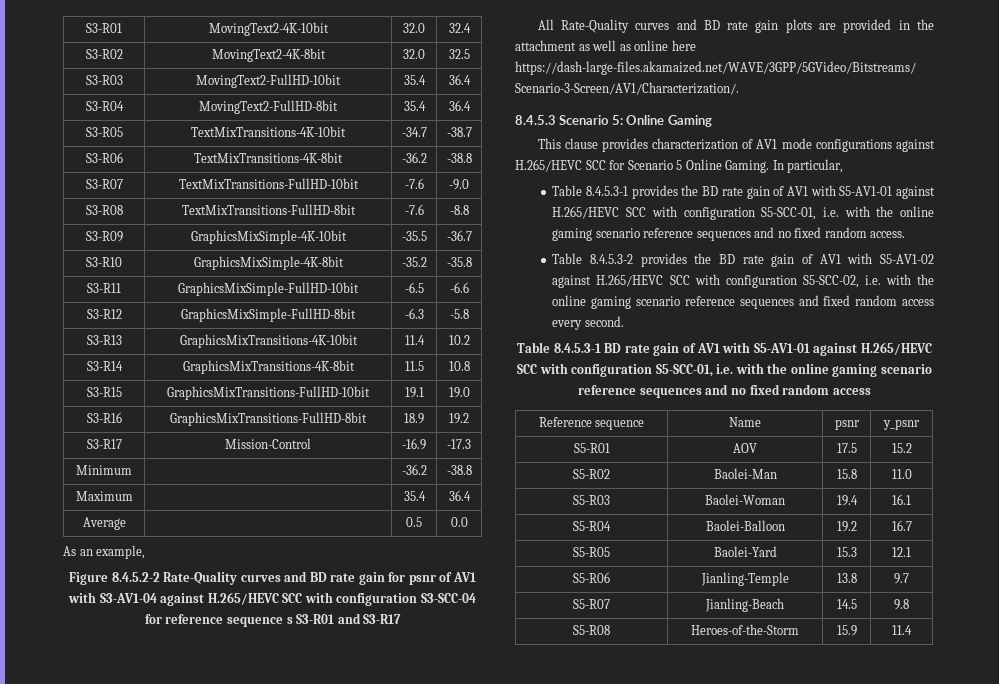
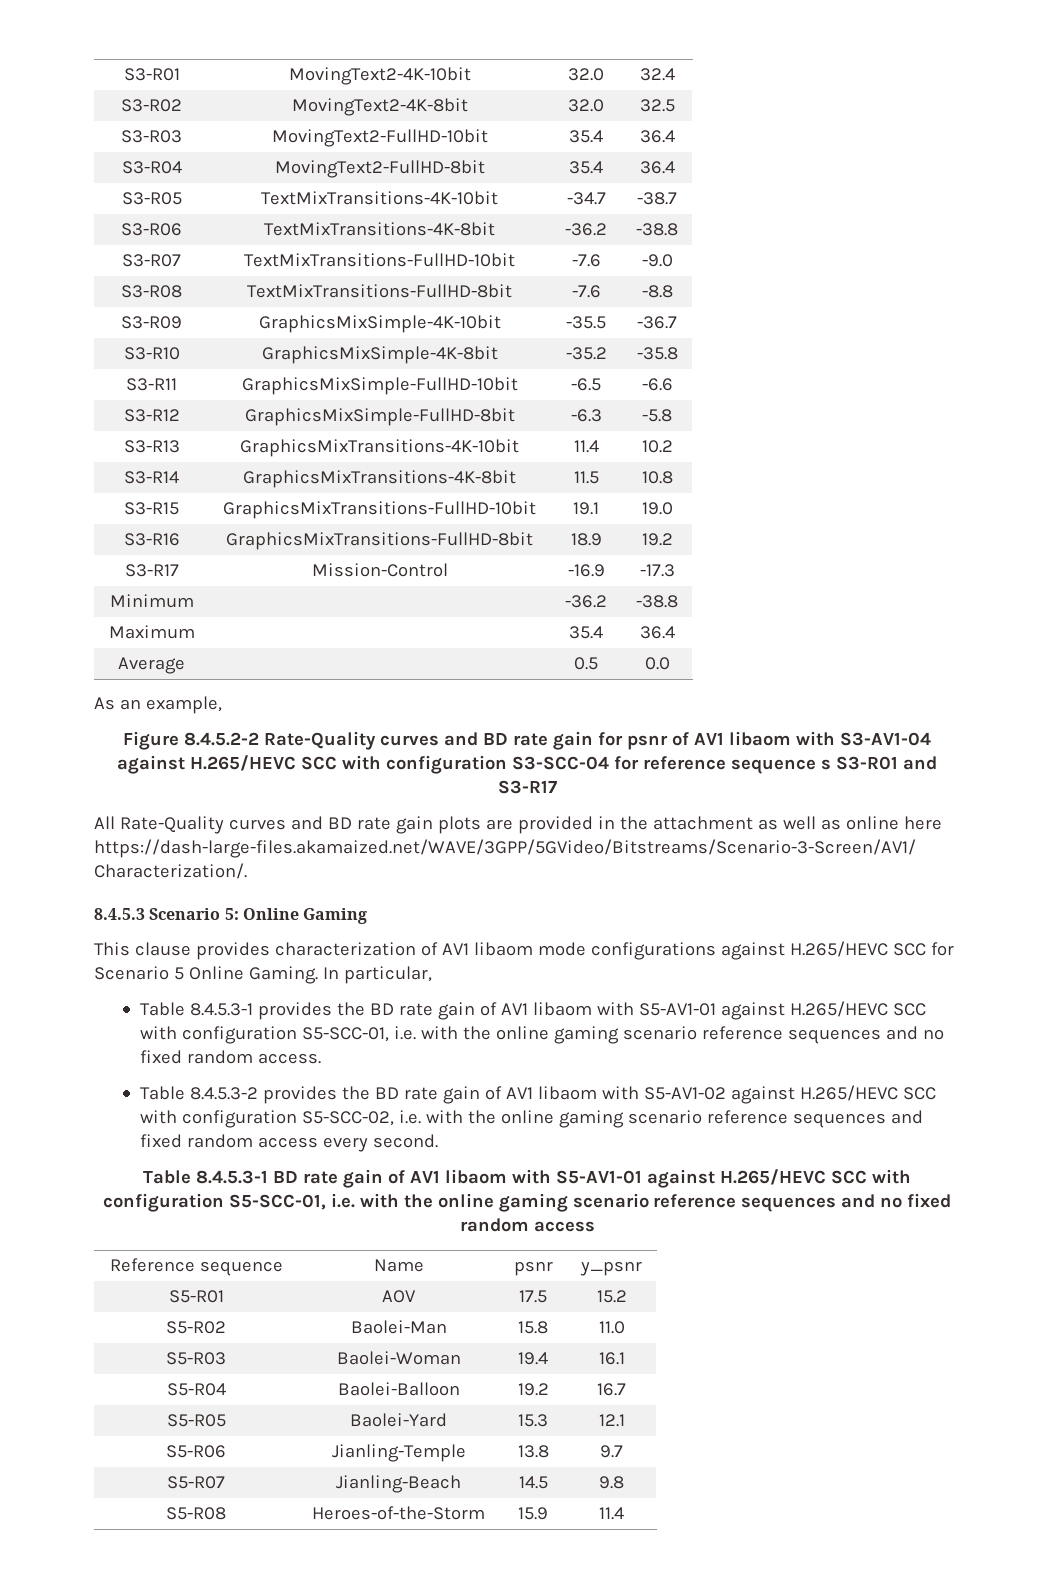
- Figure 8.4.5.2-2 Rate-Quality curves and BD rate gain for psnr of AV1 with S3-AV1-04 against H.265/HEVC SCC with configuration S3-SCC-04 for reference sequence s S3-R01 and S3-R17
+ Figure 8.4.5.2-2 Rate-Quality curves and BD rate gain for psnr of AV1 libaom with S3-AV1-04 against H.265/HEVC SCC with configuration S3-SCC-04 for reference sequence s S3-R01 and S3-R17
- This clause provides characterization of AV1 mode configurations against H.265/HEVC SCC for Scenario 5 Online Gaming.
+ This clause provides characterization of AV1 libaom mode configurations against H.265/HEVC SCC for Scenario 5 Online Gaming.
- Table 8.4.5.3-1 provides the BD rate gain of AV1 with S5-AV1-01 against H.265/HEVC SCC with configuration S5-SCC-01, i.e. with the online gaming scenario reference sequences and no fixed random access.
+ Table 8.4.5.3-1 provides the BD rate gain of AV1 libaom with S5-AV1-01 against H.265/HEVC SCC with configuration S5-SCC-01, i.e. with the online gaming scenario reference sequences and no fixed random access.
- Table 8.4.5.3-2 provides the BD rate gain of AV1 with S5-AV1-02 against H.265/HEVC SCC with configuration S5-SCC-02, i.e. with the online gaming scenario reference sequences and fixed random access every second.
+ Table 8.4.5.3-2 provides the BD rate gain of AV1 libaom with S5-AV1-02 against H.265/HEVC SCC with configuration S5-SCC-02, i.e. with the online gaming scenario reference sequences and fixed random access every second.
- Table 8.4.5.3-1 BD rate gain of AV1 with S5-AV1-01 against H.265/HEVC SCC with configuration S5-SCC-01, i.e. with the online gaming scenario reference sequences and no fixed random access
+ Table 8.4.5.3-1 BD rate gain of AV1 libaom with S5-AV1-01 against H.265/HEVC SCC with configuration S5-SCC-01, i.e. with the online gaming scenario reference sequences and no fixed random access

